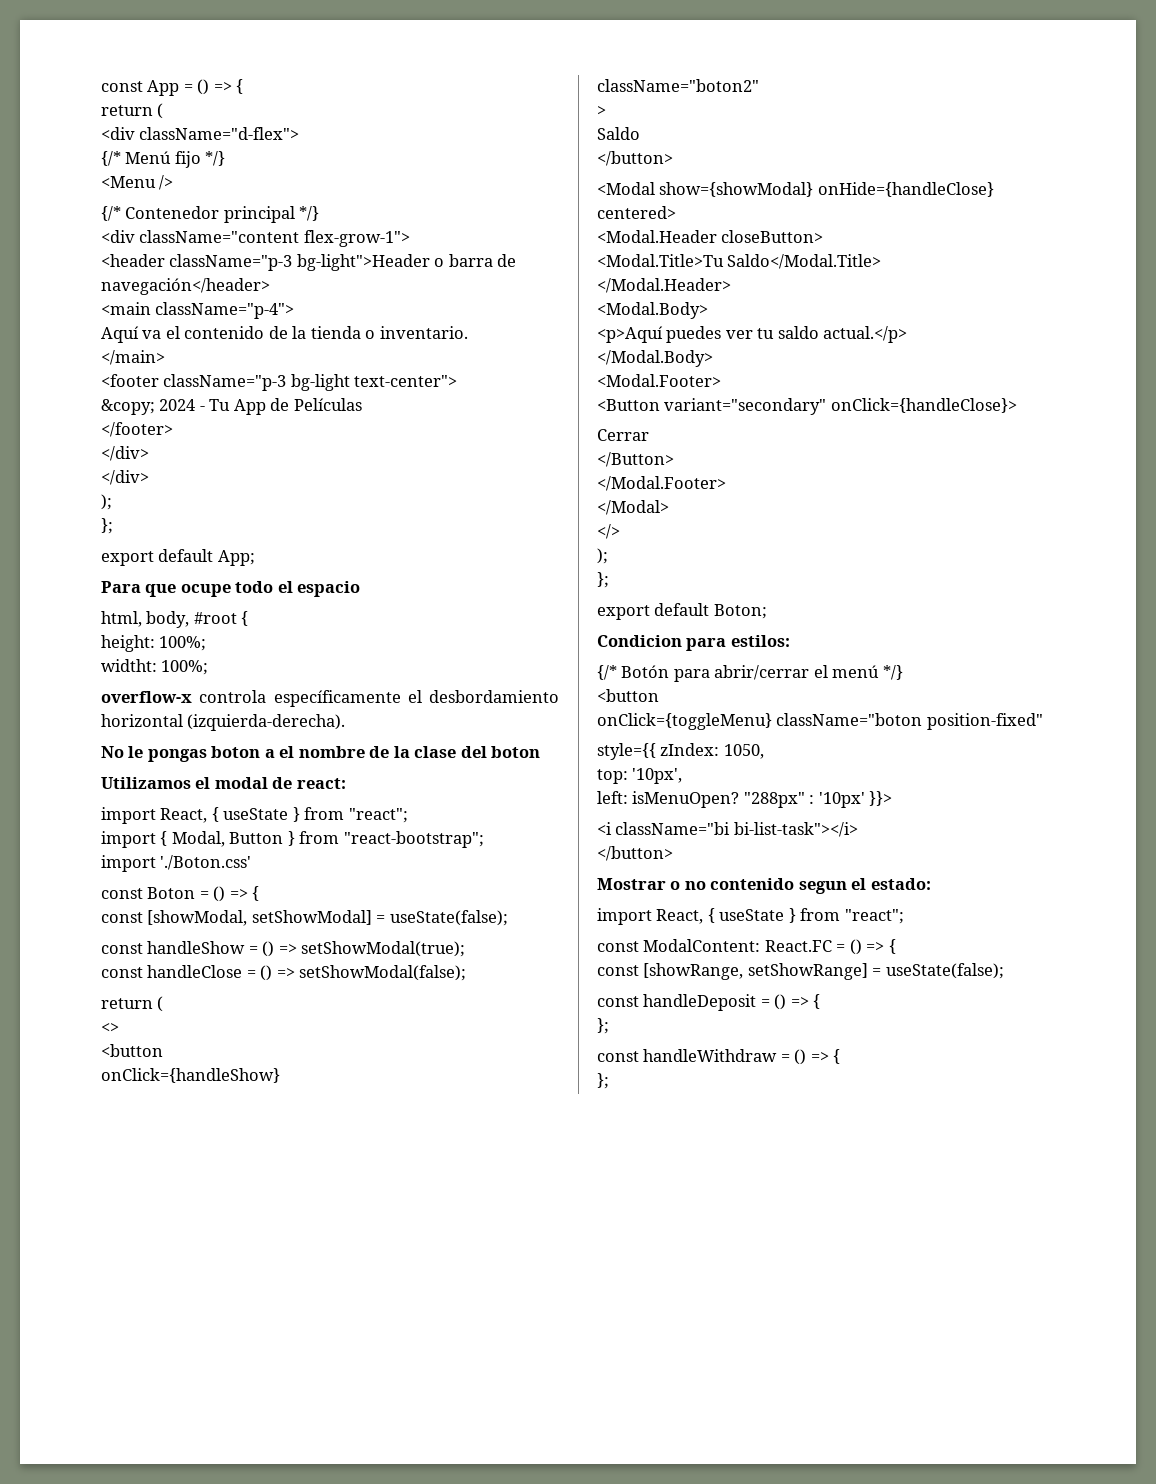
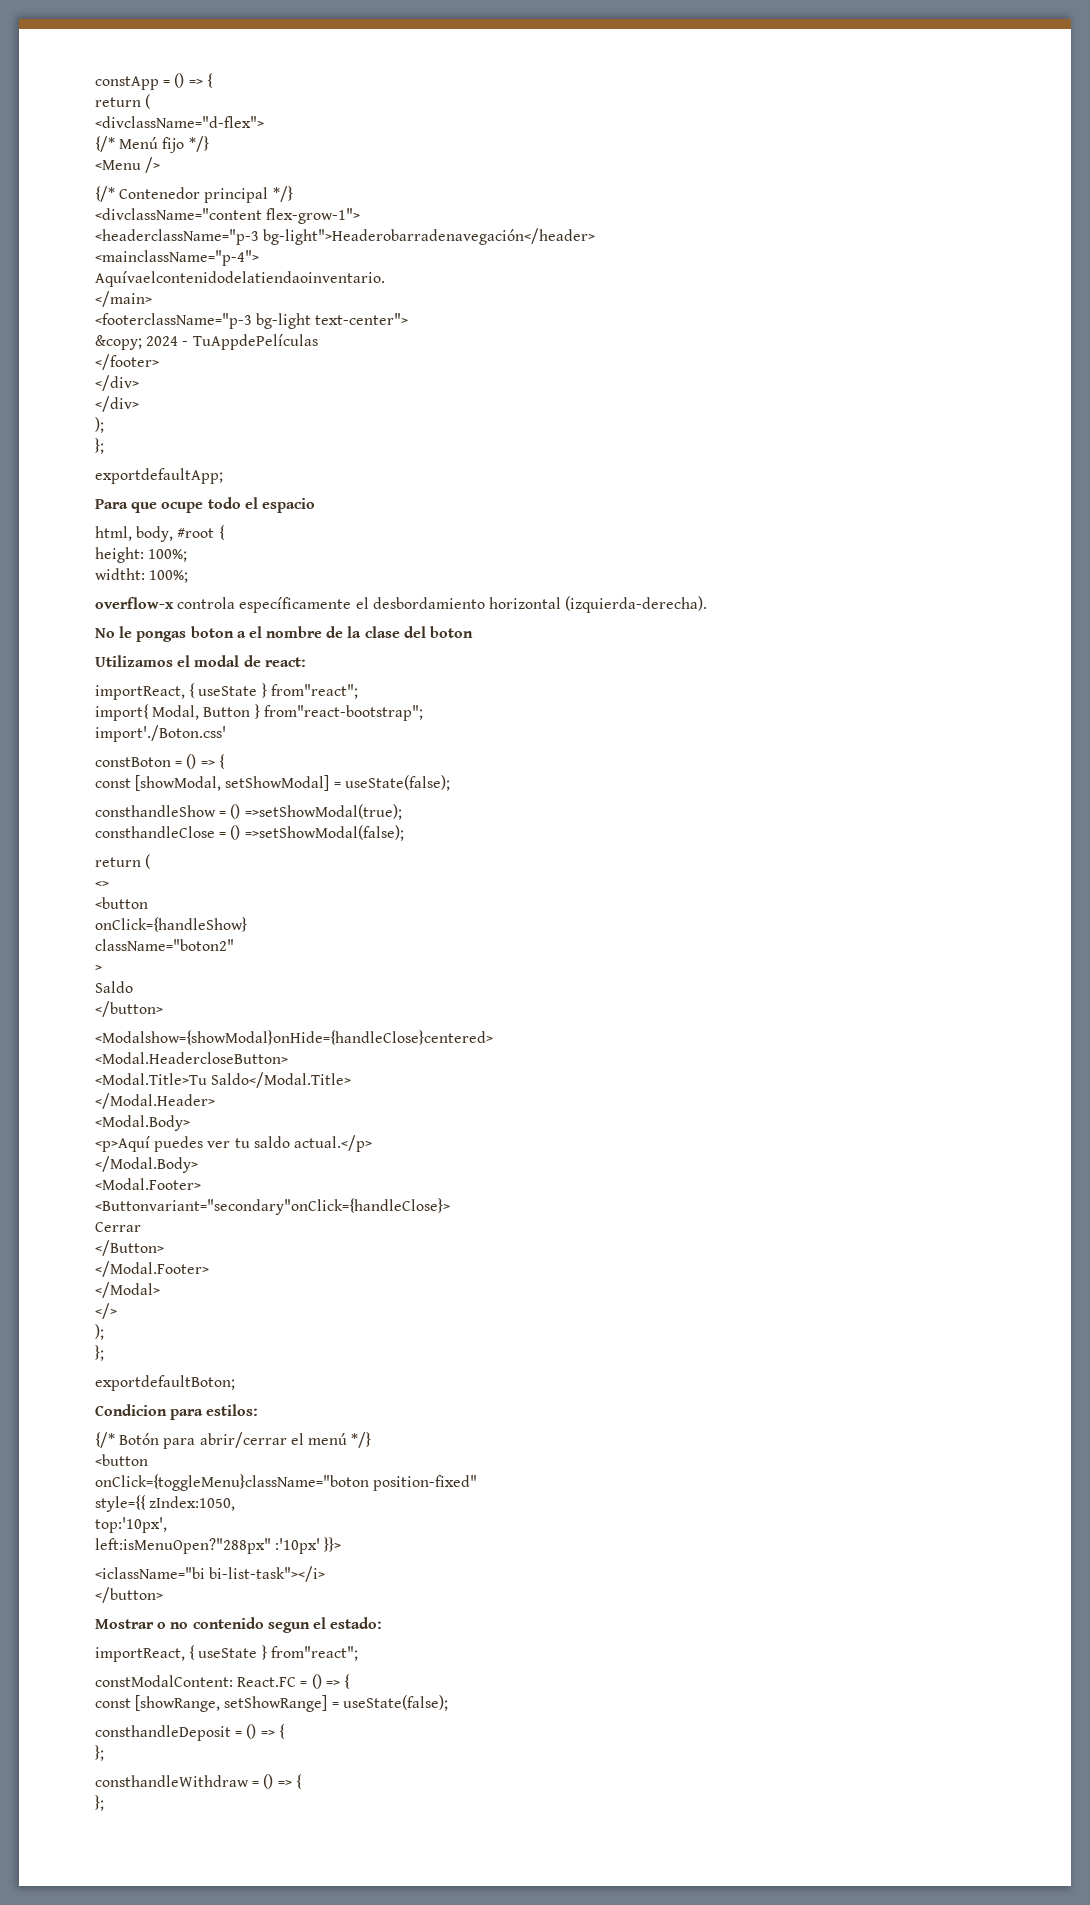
- const App = () => {
+ constApp = () => {
- <div className="d-flex">
+ <divclassName="d-flex">
- <div className="content flex-grow-1">
+ <divclassName="content flex-grow-1">
- <header className="p-3 bg-light">Header o barra de navegación</header>
- <main className="p-4">
- Aquí va el contenido de la tienda o inventario.
+ <headerclassName="p-3 bg-light">Headerobarradenavegación</header>
+ <mainclassName="p-4">
+ Aquívaelcontenidodelatiendaoinventario.
- <footer className="p-3 bg-light text-center">
+ <footerclassName="p-3 bg-light text-center">
- &copy; 2024 - Tu App de Películas
+ &copy; 2024 - TuAppdePelículas
- export default App;
+ exportdefaultApp;
  Utilizamos el modal de react:
- import React, { useState } from "react";
- import { Modal, Button } from "react-bootstrap";
- import './Boton.css'
- const Boton = () => {
+ importReact, { useState } from"react";
+ import{ Modal, Button } from"react-bootstrap";
+ import'./Boton.css'
+ constBoton = () => {
- const handleShow = () => setShowModal(true);
- const handleClose = () => setShowModal(false);
+ consthandleShow = () =>setShowModal(true);
+ consthandleClose = () =>setShowModal(false);
- <Modal show={showModal} onHide={handleClose} centered>
- <Modal.Header closeButton>
+ <Modalshow={showModal}onHide={handleClose}centered>
+ <Modal.HeadercloseButton>
- <Button variant="secondary" onClick={handleClose}>
+ <Buttonvariant="secondary"onClick={handleClose}>
- export default Boton;
+ exportdefaultBoton;
- onClick={toggleMenu} className="boton position-fixed"
+ onClick={toggleMenu}className="boton position-fixed"
- style={{ zIndex: 1050,
- top: '10px',
- left: isMenuOpen? "288px" : '10px' }}>
+ style={{ zIndex:1050,
+ top:'10px',
+ left:isMenuOpen?"288px" :'10px' }}>
- <i className="bi bi-list-task"></i>
+ <iclassName="bi bi-list-task"></i>
  Mostrar o no contenido segun el estado:
- import React, { useState } from "react";
- const ModalContent: React.FC = () => {
+ importReact, { useState } from"react";
+ constModalContent: React.FC = () => {
- const handleDeposit = () => {
+ consthandleDeposit = () => {
- const handleWithdraw = () => {
+ consthandleWithdraw = () => {

